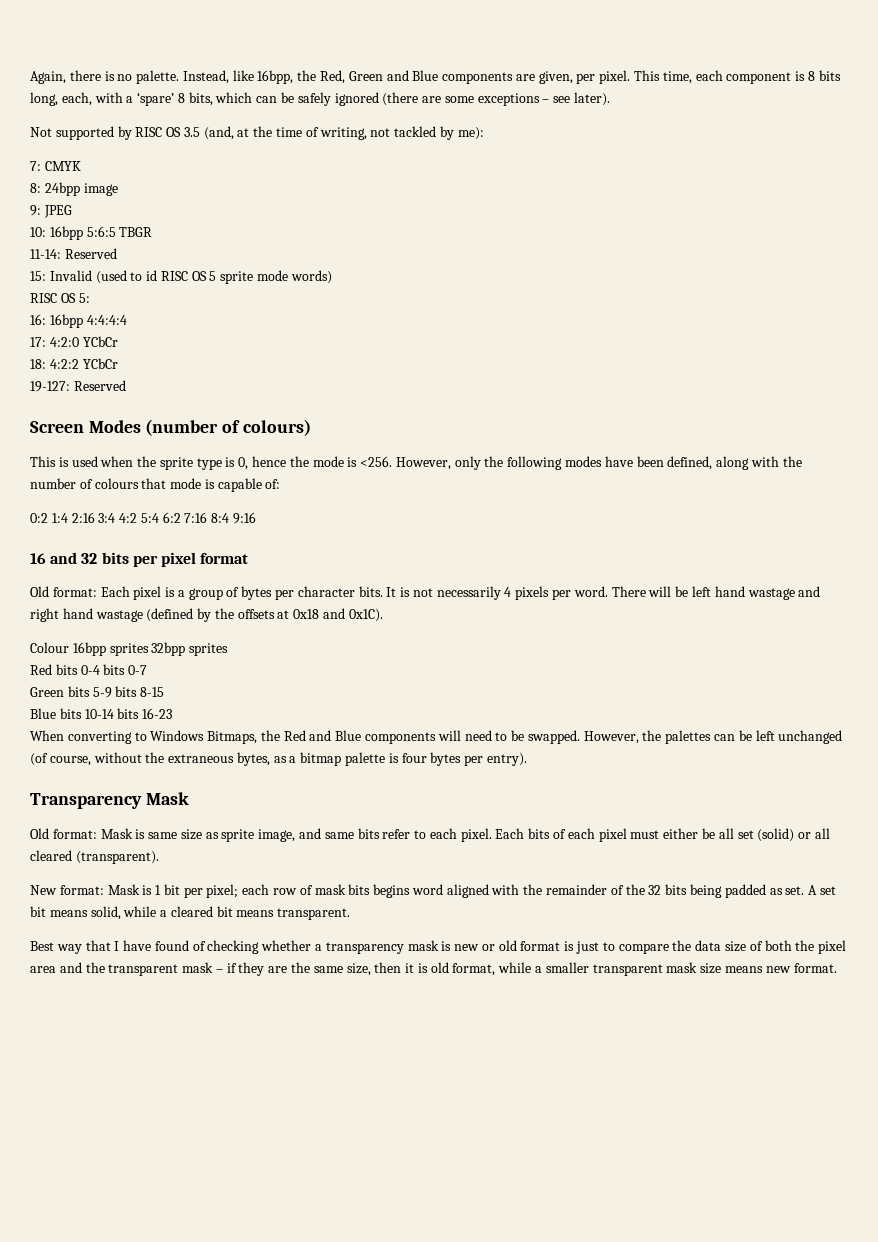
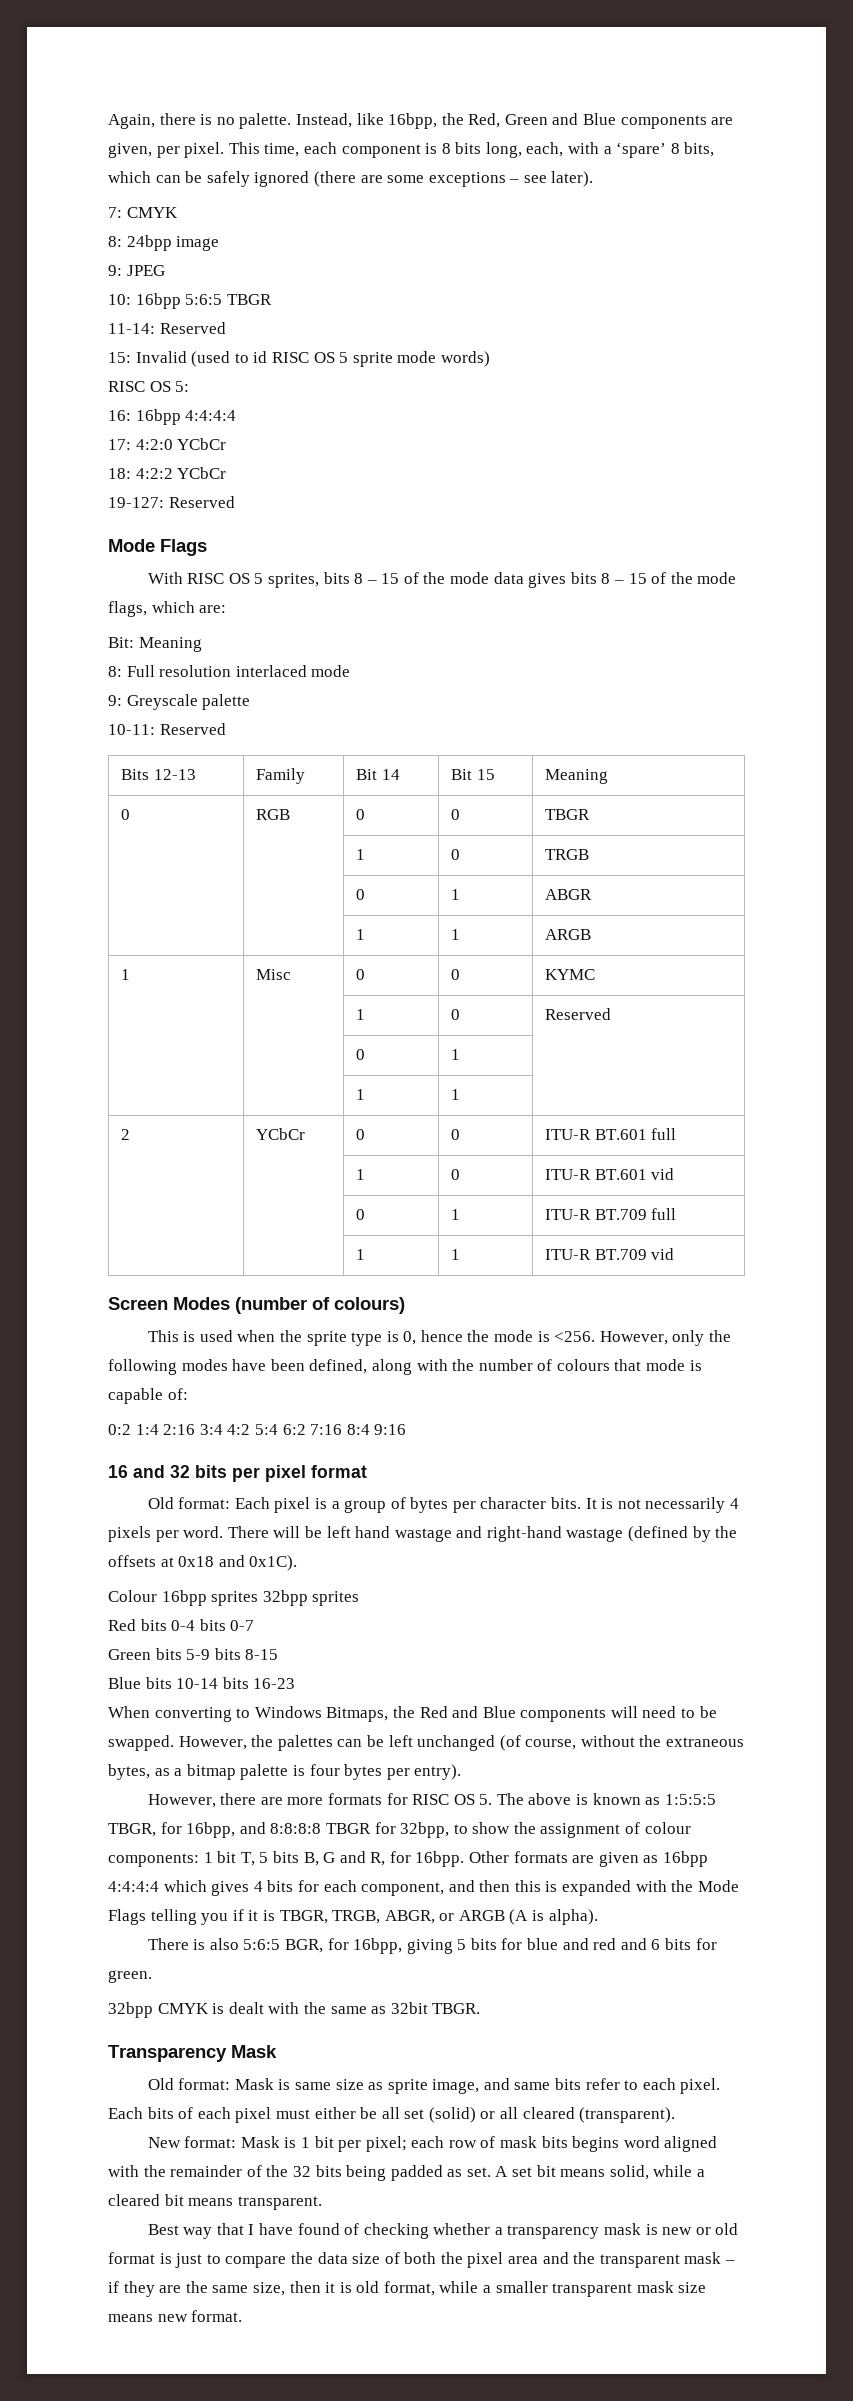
- Not supported by RISC OS 3.5 (and, at the time of writing, not tackled by me):
  19-127: Reserved
+ Mode Flags
+ With RISC OS 5 sprites, bits 8 – 15 of the mode data gives bits 8 – 15 of the mode flags, which are:
+ Bit: Meaning
+ 8: Full resolution interlaced mode
+ 9: Greyscale palette
+ 10-11: Reserved
+ Bits 12-13 | Family | Bit 14 | Bit 15 | Meaning
+ 0 | RGB | 0 | 0 | TBGR
+ | | 1 | 0 | TRGB
+ | | 0 | 1 | ABGR
+ | | 1 | 1 | ARGB
+ 1 | Misc | 0 | 0 | KYMC
+ | | 1 | 0 | Reserved
+ | | 0 | 1 |
+ | | 1 | 1 |
+ 2 | YCbCr | 0 | 0 | ITU-R BT.601 full
+ | | 1 | 0 | ITU-R BT.601 vid
+ | | 0 | 1 | ITU-R BT.709 full
+ | | 1 | 1 | ITU-R BT.709 vid
- There will be left hand wastage and right hand wastage (defined by the offsets at 0x18 and 0x1C).
+ There will be left hand wastage and right-hand wastage (defined by the offsets at 0x18 and 0x1C).
+ However, there are more formats for RISC OS 5. The above is known as 1:5:5:5 TBGR, for 16bpp, and 8:8:8:8 TBGR for 32bpp, to show the assignment of colour components: 1 bit T, 5 bits B, G and R, for 16bpp. Other formats are given as 16bpp 4:4:4:4 which gives 4 bits for each component, and then this is expanded with the Mode Flags telling you if it is TBGR, TRGB, ABGR, or ARGB (A is alpha).
+ There is also 5:6:5 BGR, for 16bpp, giving 5 bits for blue and red and 6 bits for green.
+ 32bpp CMYK is dealt with the same as 32bit TBGR.

